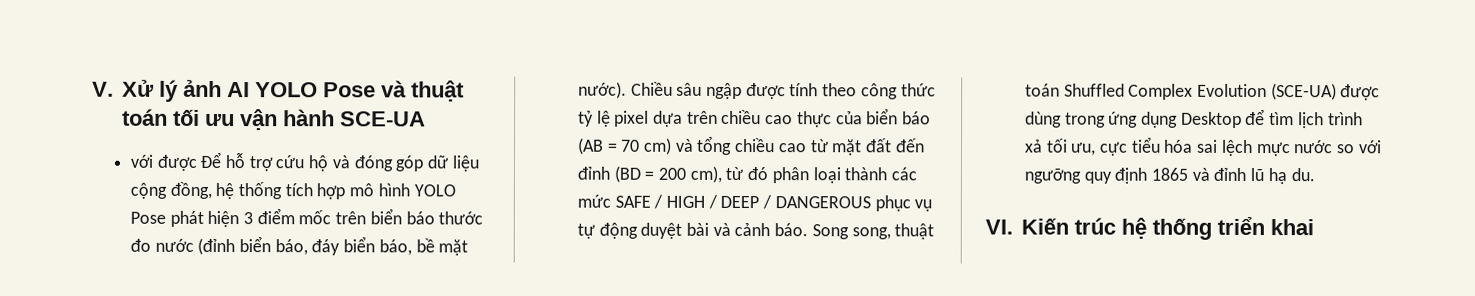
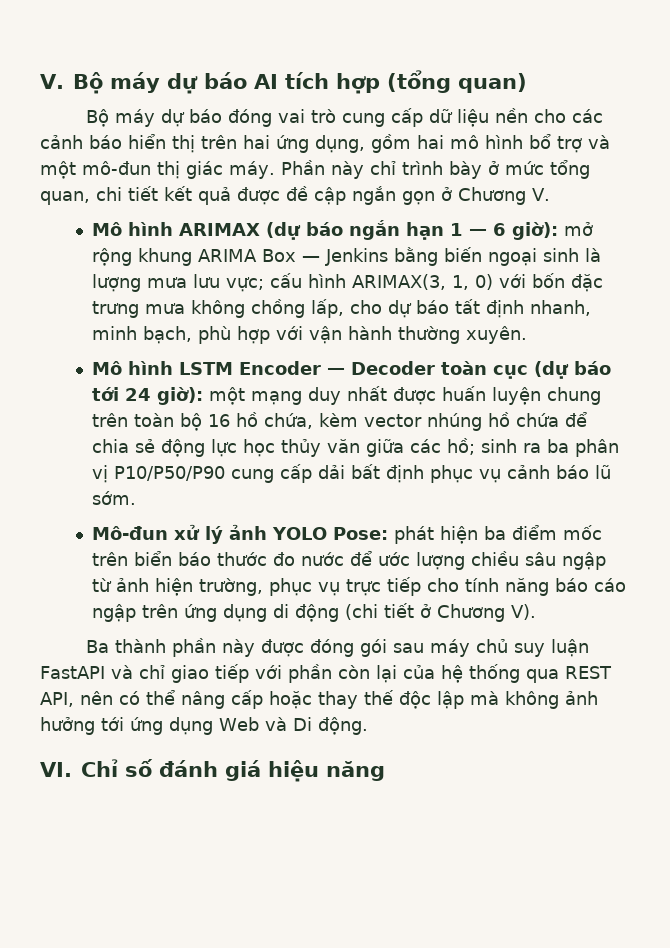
- V. Xử lý ảnh AI YOLO Pose và thuật toán tối ưu vận hành SCE-UA
- với được Để hỗ trợ cứu hộ và đóng góp dữ liệu cộng đồng, hệ thống tích hợp mô hình YOLO Pose phát hiện 3 điểm mốc trên biển báo thước đo nước (đỉnh biển báo, đáy biển báo, bề mặt nước). Chiều sâu ngập được tính theo công thức tỷ lệ pixel dựa trên chiều cao thực của biển báo (AB = 70 cm) và tổng chiều cao từ mặt đất đến đỉnh (BD = 200 cm), từ đó phân loại thành các mức SAFE / HIGH / DEEP / DANGEROUS phục vụ tự động duyệt bài và cảnh báo. Song song, thuật toán Shuffled Complex Evolution (SCE-UA) được dùng trong ứng dụng Desktop để tìm lịch trình xả tối ưu, cực tiểu hóa sai lệch mực nước so với ngưỡng quy định 1865 và đỉnh lũ hạ du.
- VI. Kiến trúc hệ thống triển khai
+ V. Bộ máy dự báo AI tích hợp (tổng quan)
+ Bộ máy dự báo đóng vai trò cung cấp dữ liệu nền cho các cảnh báo hiển thị trên hai ứng dụng, gồm hai mô hình bổ trợ và một mô-đun thị giác máy. Phần này chỉ trình bày ở mức tổng quan, chi tiết kết quả được đề cập ngắn gọn ở Chương V.
+ Mô hình ARIMAX (dự báo ngắn hạn 1 — 6 giờ): mở rộng khung ARIMA Box — Jenkins bằng biến ngoại sinh là lượng mưa lưu vực; cấu hình ARIMAX(3, 1, 0) với bốn đặc trưng mưa không chồng lấp, cho dự báo tất định nhanh, minh bạch, phù hợp với vận hành thường xuyên.
+ Mô hình LSTM Encoder — Decoder toàn cục (dự báo tới 24 giờ): một mạng duy nhất được huấn luyện chung trên toàn bộ 16 hồ chứa, kèm vector nhúng hồ chứa để chia sẻ động lực học thủy văn giữa các hồ; sinh ra ba phân vị P10/P50/P90 cung cấp dải bất định phục vụ cảnh báo lũ sớm.
+ Mô-đun xử lý ảnh YOLO Pose: phát hiện ba điểm mốc trên biển báo thước đo nước để ước lượng chiều sâu ngập từ ảnh hiện trường, phục vụ trực tiếp cho tính năng báo cáo ngập trên ứng dụng di động (chi tiết ở Chương V).
+ Ba thành phần này được đóng gói sau máy chủ suy luận FastAPI và chỉ giao tiếp với phần còn lại của hệ thống qua REST API, nên có thể nâng cấp hoặc thay thế độc lập mà không ảnh hưởng tới ứng dụng Web và Di động.
+ VI. Chỉ số đánh giá hiệu năng

